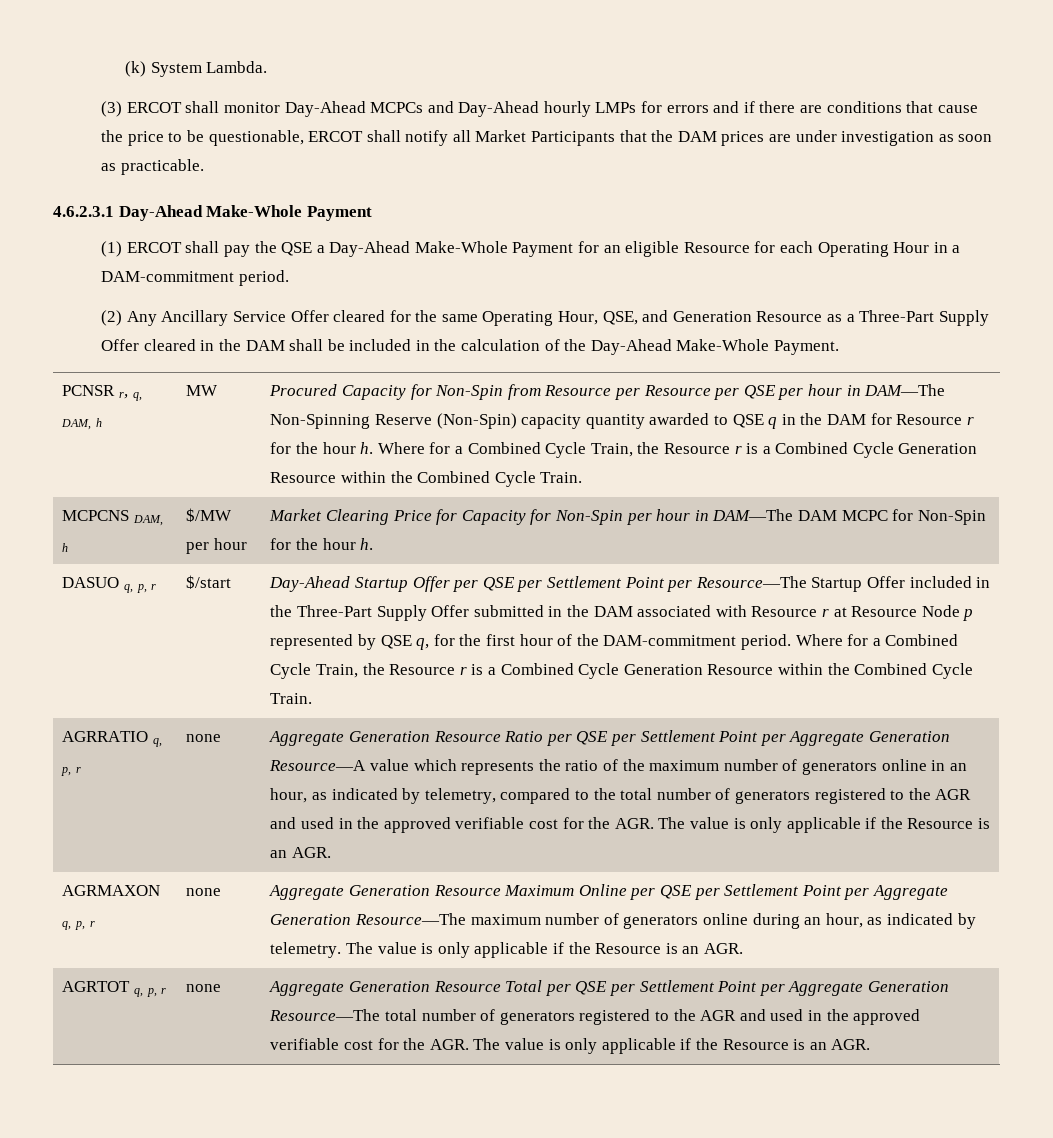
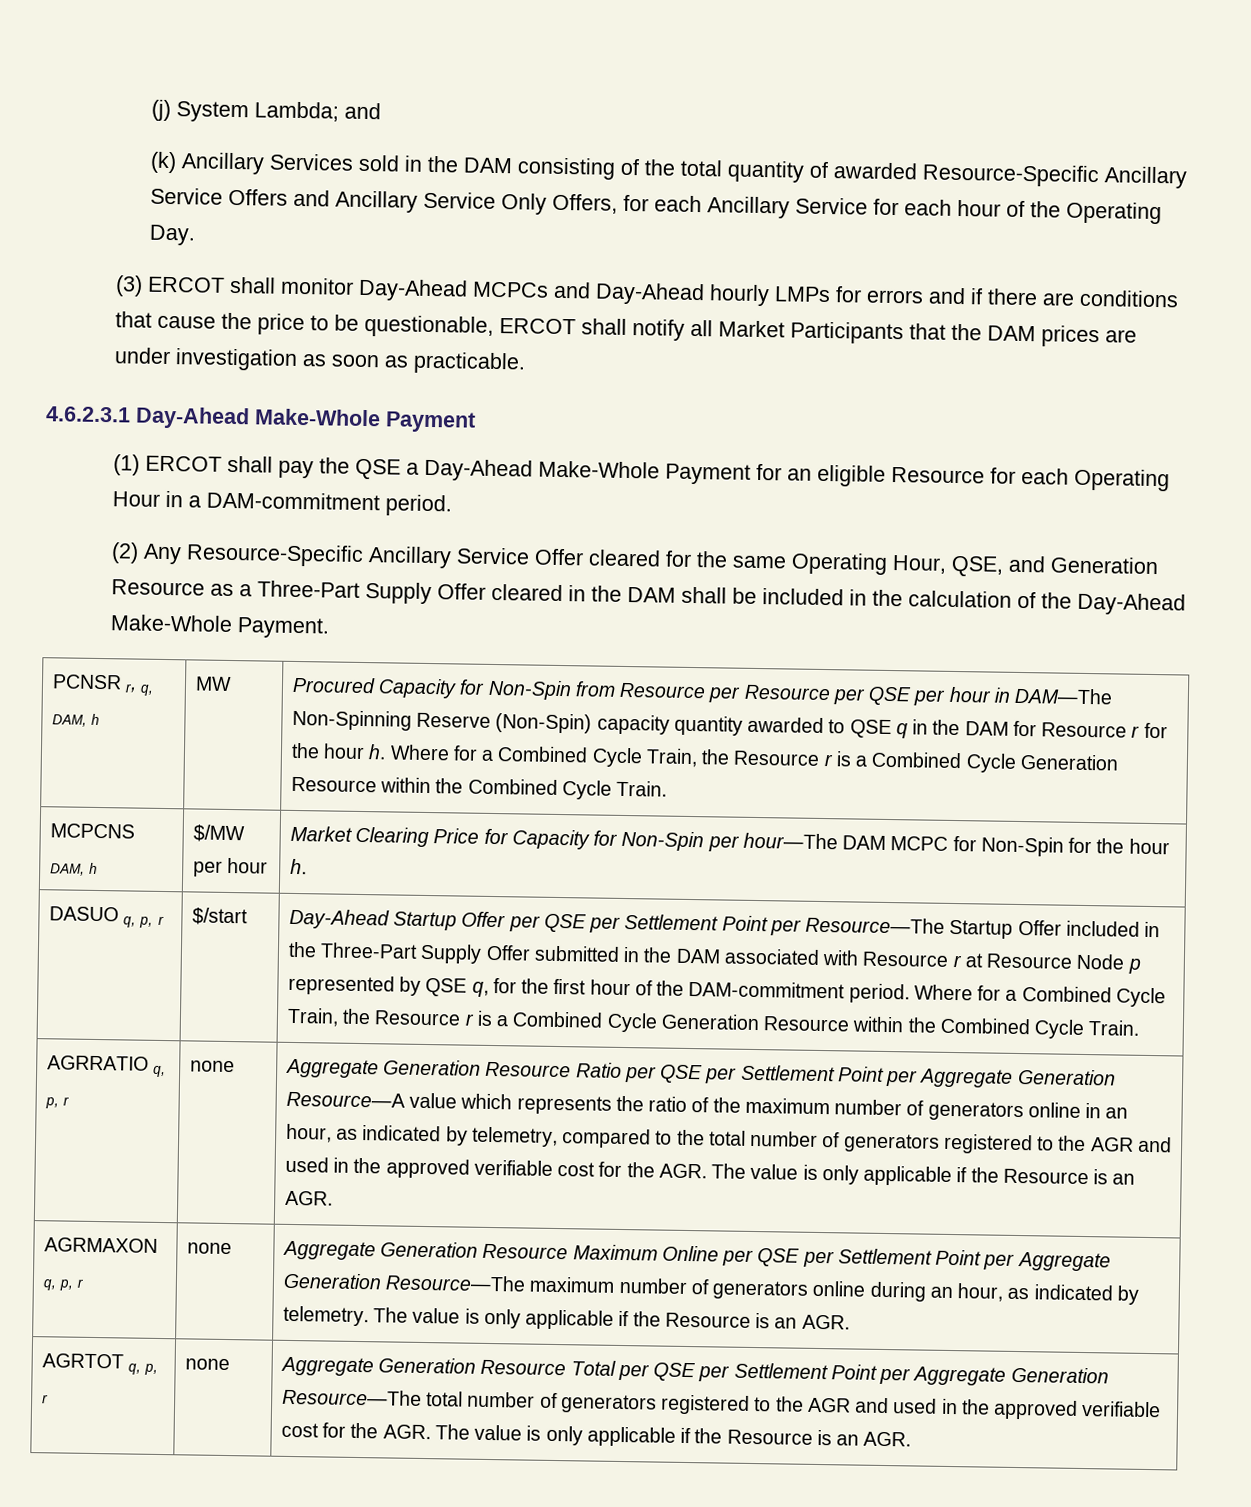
- (k) System Lambda.
+ (j) System Lambda; and
+ (k) Ancillary Services sold in the DAM consisting of the total quantity of awarded Resource-Specific Ancillary Service Offers and Ancillary Service Only Offers, for each Ancillary Service for each hour of the Operating Day.
- (2) Any Ancillary Service Offer cleared for the same Operating Hour, QSE, and Generation Resource as a Three-Part Supply Offer cleared in the DAM shall be included in the calculation of the Day-Ahead Make-Whole Payment.
+ (2) Any Resource-Specific Ancillary Service Offer cleared for the same Operating Hour, QSE, and Generation Resource as a Three-Part Supply Offer cleared in the DAM shall be included in the calculation of the Day-Ahead Make-Whole Payment.
- MCPCNS DAM, h | $/MW per hour | Market Clearing Price for Capacity for Non-Spin per hour in DAM—The DAM MCPC for Non-Spin for the hour h.
+ MCPCNS DAM, h | $/MW per hour | Market Clearing Price for Capacity for Non-Spin per hour—The DAM MCPC for Non-Spin for the hour h.

